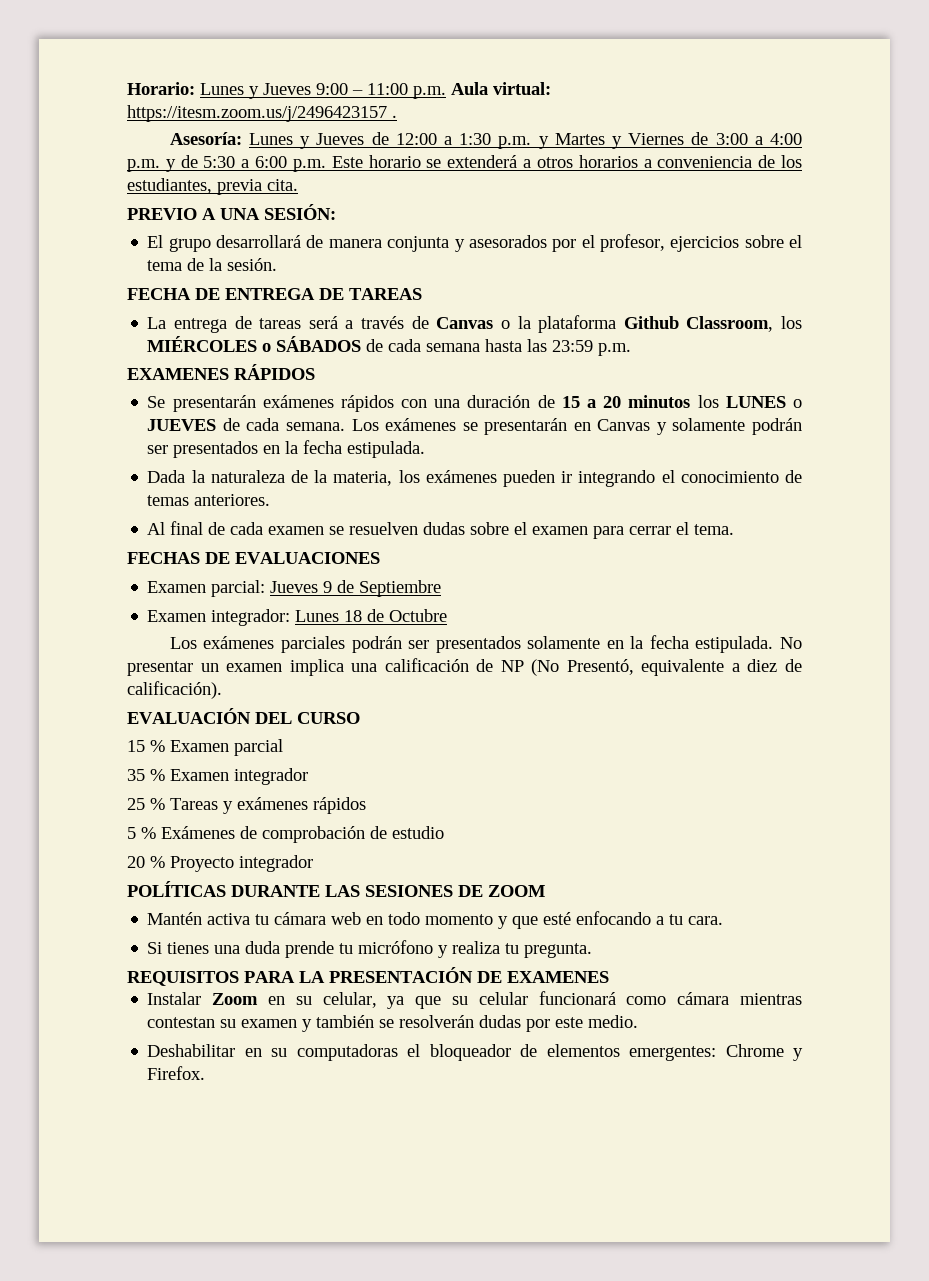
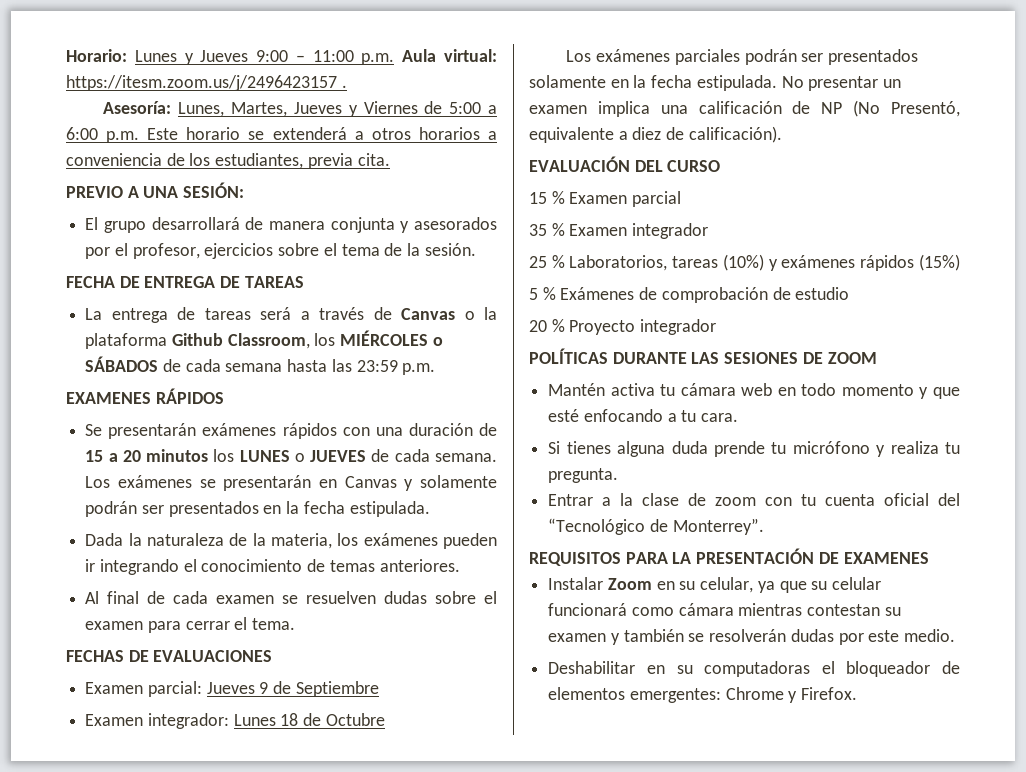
- Asesoría: Lunes y Jueves de 12:00 a 1:30 p.m. y Martes y Viernes de 3:00 a 4:00 p.m. y de 5:30 a 6:00 p.m. Este horario se extenderá a otros horarios a conveniencia de los estudiantes, previa cita.
+ Asesoría: Lunes, Martes, Jueves y Viernes de 5:00 a 6:00 p.m. Este horario se extenderá a otros horarios a conveniencia de los estudiantes, previa cita.
- 25 % Tareas y exámenes rápidos
+ 25 % Laboratorios, tareas (10%) y exámenes rápidos (15%)
- Si tienes una duda prende tu micrófono y realiza tu pregunta.
+ Si tienes alguna duda prende tu micrófono y realiza tu pregunta.
+ Entrar a la clase de zoom con tu cuenta oficial del “Tecnológico de Monterrey”.

